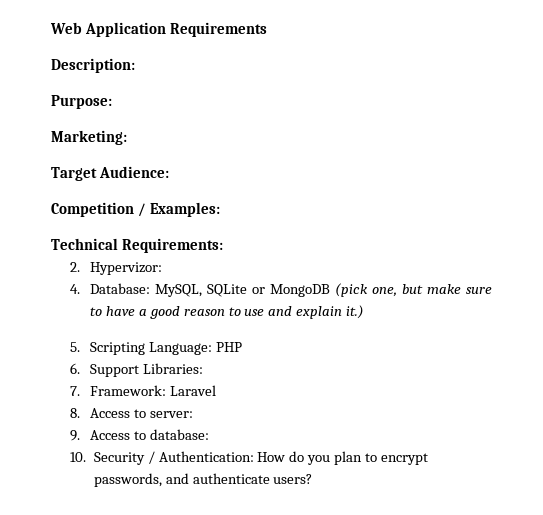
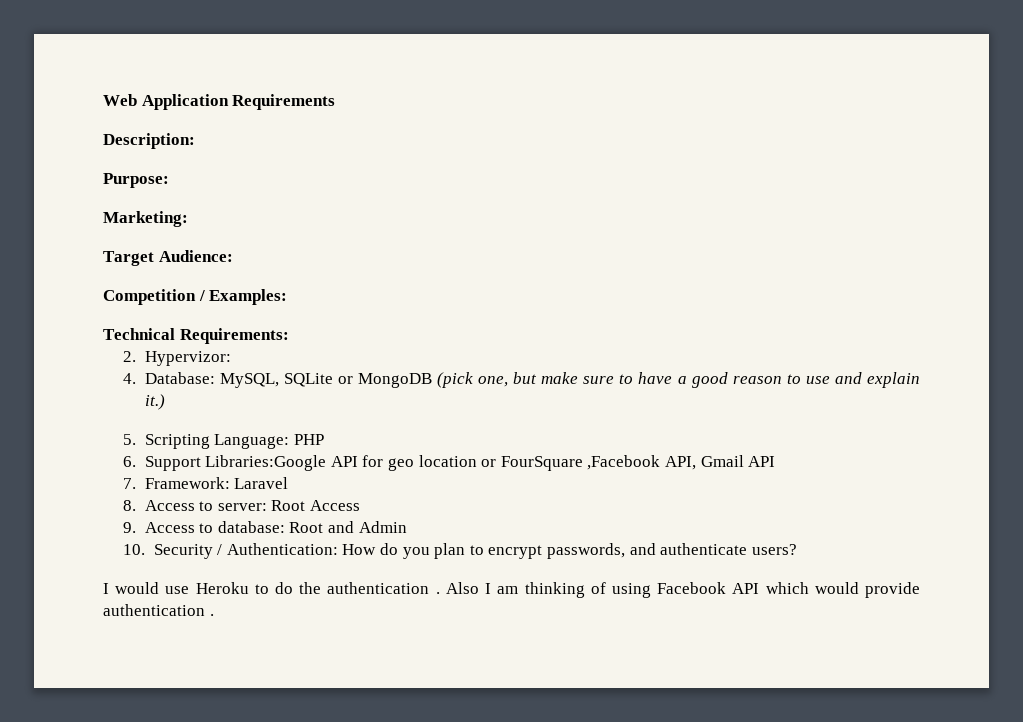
- 6. Support Libraries:
+ 6. Support Libraries:Google API for geo location or FourSquare ,Facebook API, Gmail API
- 8. Access to server:
+ 8. Access to server: Root Access
- 9. Access to database:
+ 9. Access to database: Root and Admin
+ I would use Heroku to do the authentication . Also I am thinking of using Facebook API which would provide authentication .

